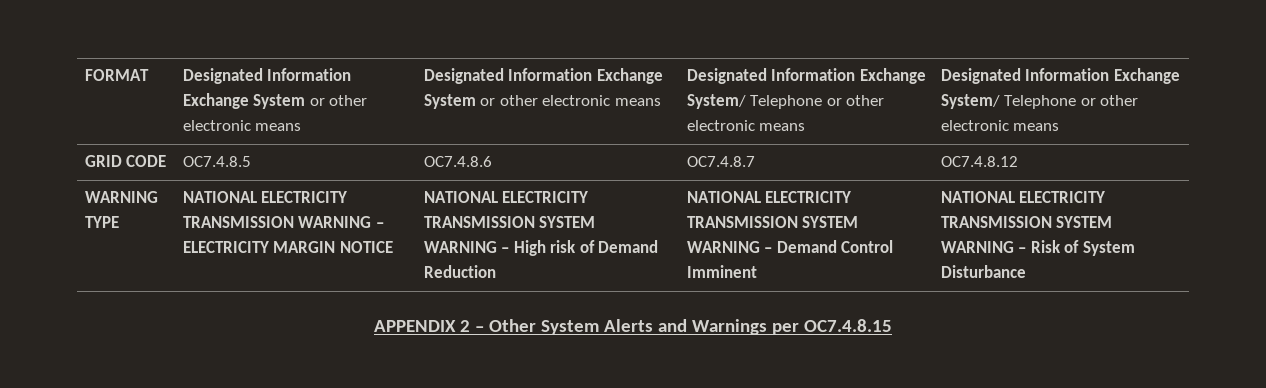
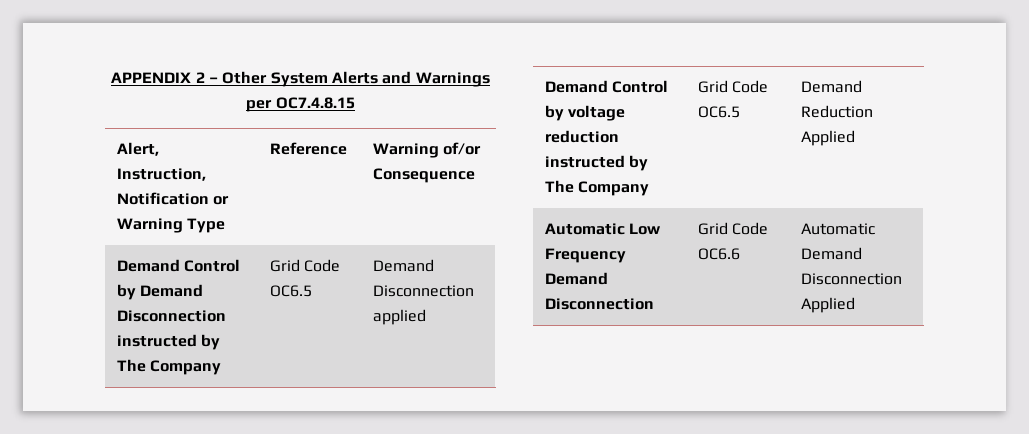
- FORMAT | Designated Information Exchange System or other electronic means | Designated Information Exchange System or other electronic means | Designated Information Exchange System/ Telephone or other electronic means | Designated Information Exchange System/ Telephone or other electronic means
- GRID CODE | OC7.4.8.5 | OC7.4.8.6 | OC7.4.8.7 | OC7.4.8.12
- WARNING TYPE | NATIONAL ELECTRICITY TRANSMISSION WARNING – ELECTRICITY MARGIN NOTICE | NATIONAL ELECTRICITY TRANSMISSION SYSTEM WARNING – High risk of Demand Reduction | NATIONAL ELECTRICITY TRANSMISSION SYSTEM WARNING – Demand Control Imminent | NATIONAL ELECTRICITY TRANSMISSION SYSTEM WARNING – Risk of System Disturbance
+ Alert, Instruction, Notification or Warning Type | Reference | Warning of/or Consequence
+ Demand Control by Demand Disconnection instructed by The Company | Grid Code OC6.5 | Demand Disconnection applied
+ Demand Control by voltage reduction instructed by The Company | Grid Code OC6.5 | Demand Reduction Applied
+ Automatic Low Frequency Demand Disconnection | Grid Code OC6.6 | Automatic Demand Disconnection Applied

